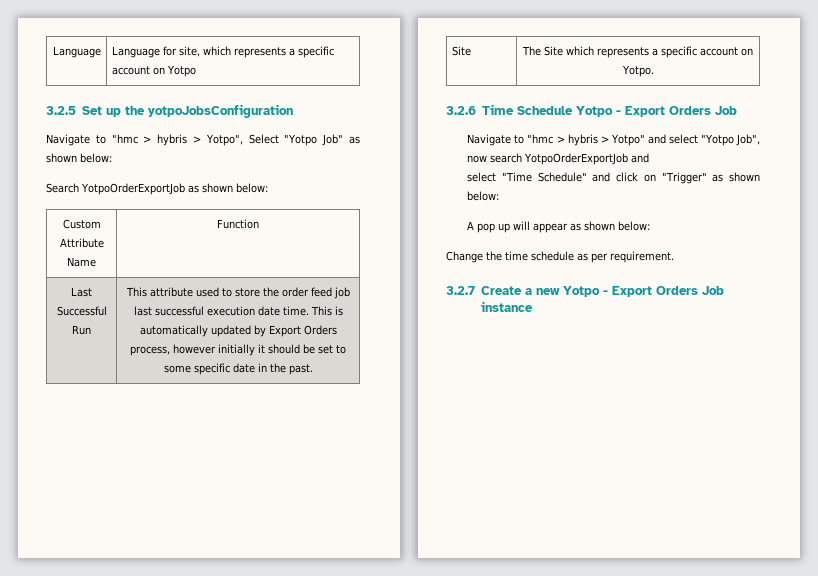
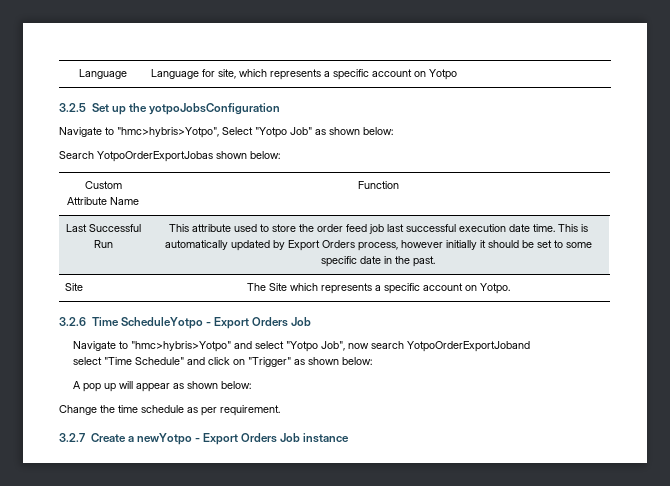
- Navigate to "hmc > hybris > Yotpo", Select "Yotpo Job" as shown below:
+ Navigate to "hmc>hybris>Yotpo", Select "Yotpo Job" as shown below:
- Search YotpoOrderExportJob as shown below:
+ Search YotpoOrderExportJobas shown below:
- 3.2.6 Time Schedule Yotpo - Export Orders Job
+ 3.2.6 Time ScheduleYotpo - Export Orders Job
- Navigate to "hmc > hybris > Yotpo" and select "Yotpo Job", now search YotpoOrderExportJob and
+ Navigate to "hmc>hybris>Yotpo" and select "Yotpo Job", now search YotpoOrderExportJoband
- 3.2.7 Create a new Yotpo - Export Orders Job instance
+ 3.2.7 Create a newYotpo - Export Orders Job instance

